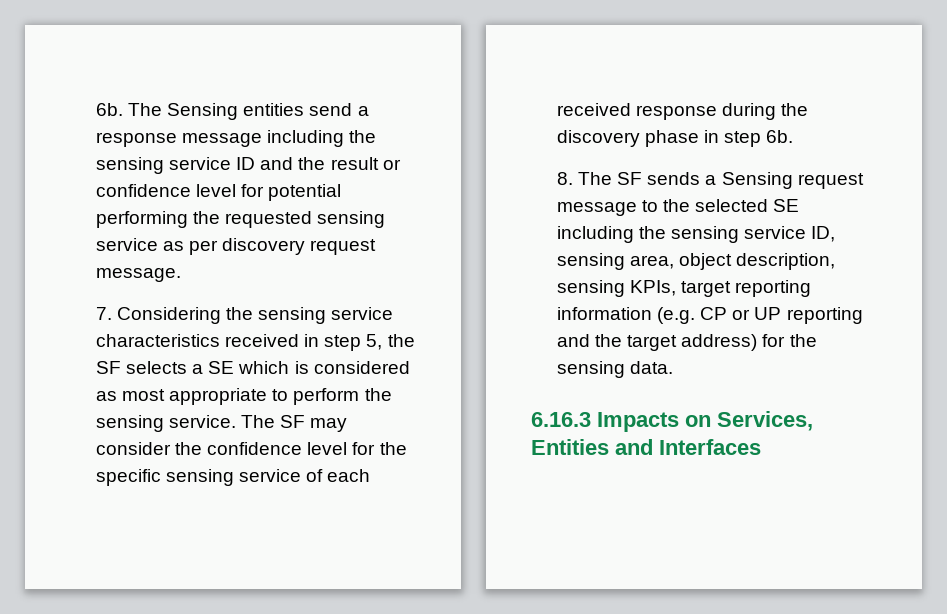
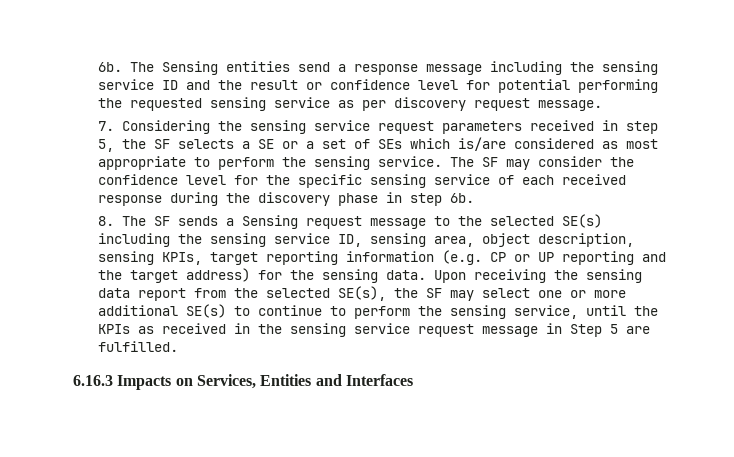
- 7. Considering the sensing service characteristics received in step 5, the SF selects a SE which is considered as most appropriate to perform the sensing service.
+ 7. Considering the sensing service request parameters received in step 5, the SF selects a SE or a set of SEs which is/are considered as most appropriate to perform the sensing service.
- 8. The SF sends a Sensing request message to the selected SE including the sensing service ID, sensing area, object description, sensing KPIs, target reporting information (e.g. CP or UP reporting and the target address) for the sensing data.
+ 8. The SF sends a Sensing request message to the selected SE(s) including the sensing service ID, sensing area, object description, sensing KPIs, target reporting information (e.g. CP or UP reporting and the target address) for the sensing data. Upon receiving the sensing data report from the selected SE(s), the SF may select one or more additional SE(s) to continue to perform the sensing service, until the KPIs as received in the sensing service request message in Step 5 are fulfilled.

